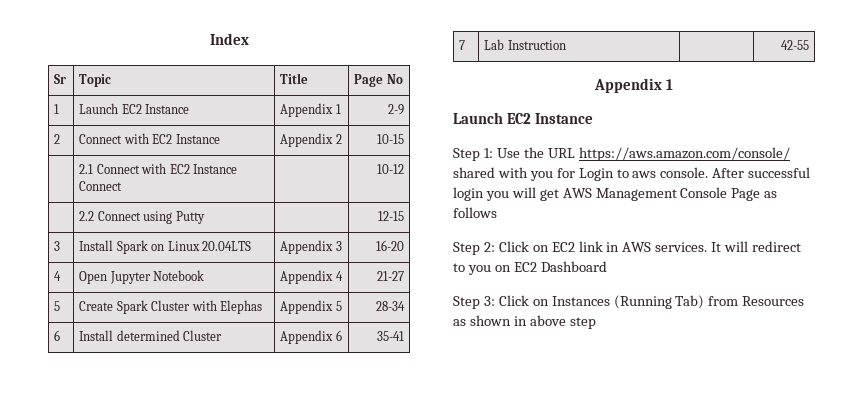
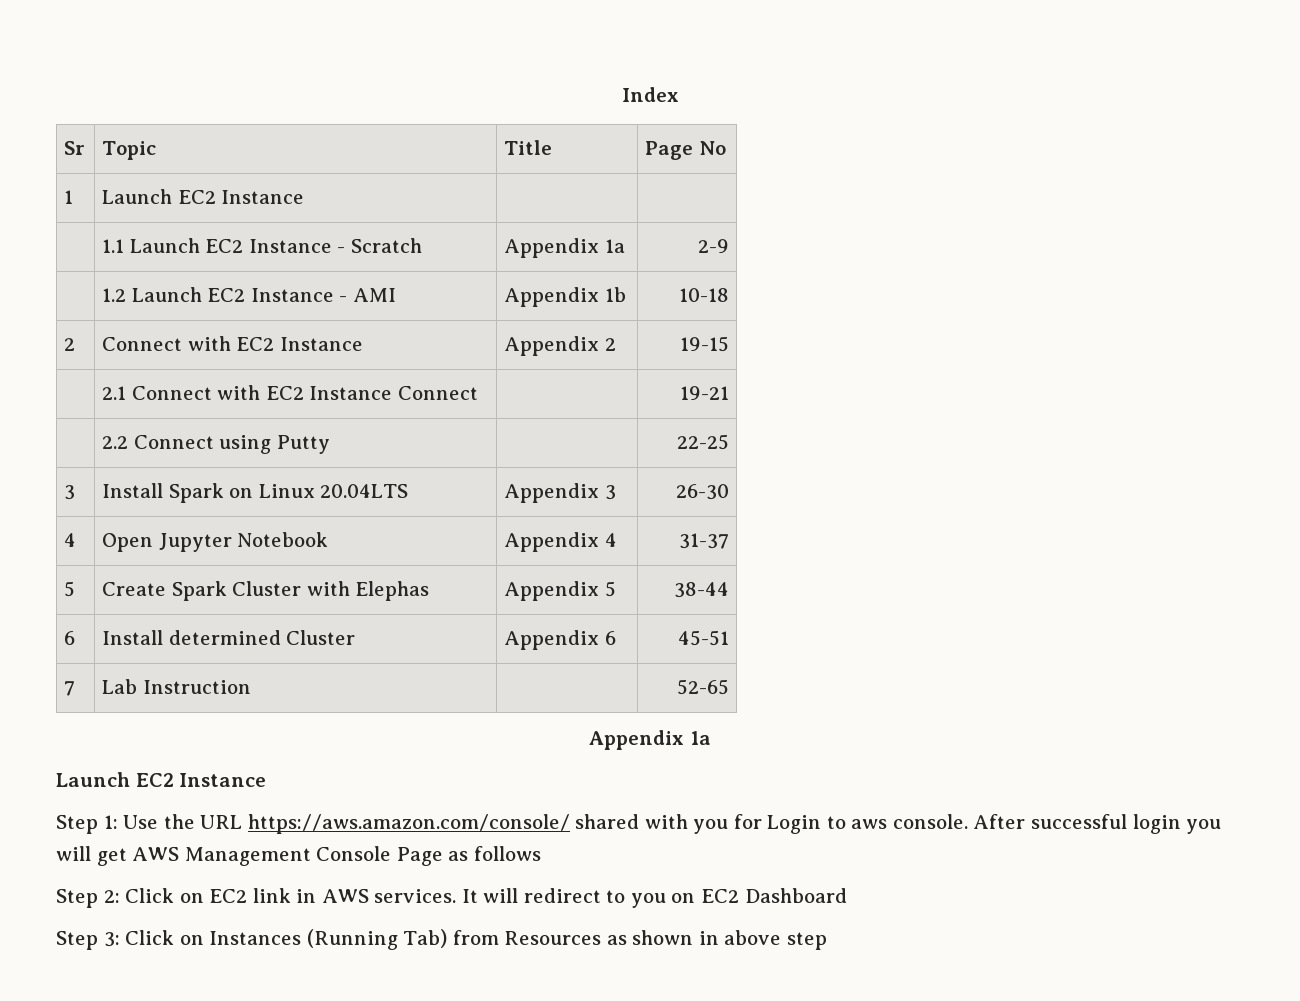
- 1 | Launch EC2 Instance | Appendix 1 | 2-9
+ 1 | Launch EC2 Instance | |
+ | 1.1 Launch EC2 Instance - Scratch | Appendix 1a | 2-9
+ | 1.2 Launch EC2 Instance - AMI | Appendix 1b | 10-18
- 2 | Connect with EC2 Instance | Appendix 2 | 10-15
+ 2 | Connect with EC2 Instance | Appendix 2 | 19-15
- | 2.1 Connect with EC2 Instance Connect | | 10-12
+ | 2.1 Connect with EC2 Instance Connect | | 19-21
- | 2.2 Connect using Putty | | 12-15
+ | 2.2 Connect using Putty | | 22-25
- 3 | Install Spark on Linux 20.04LTS | Appendix 3 | 16-20
+ 3 | Install Spark on Linux 20.04LTS | Appendix 3 | 26-30
- 4 | Open Jupyter Notebook | Appendix 4 | 21-27
+ 4 | Open Jupyter Notebook | Appendix 4 | 31-37
- 5 | Create Spark Cluster with Elephas | Appendix 5 | 28-34
+ 5 | Create Spark Cluster with Elephas | Appendix 5 | 38-44
- 6 | Install determined Cluster | Appendix 6 | 35-41
+ 6 | Install determined Cluster | Appendix 6 | 45-51
- 7 | Lab Instruction | | 42-55
- Appendix 1
+ 7 | Lab Instruction | | 52-65
+ Appendix 1a

